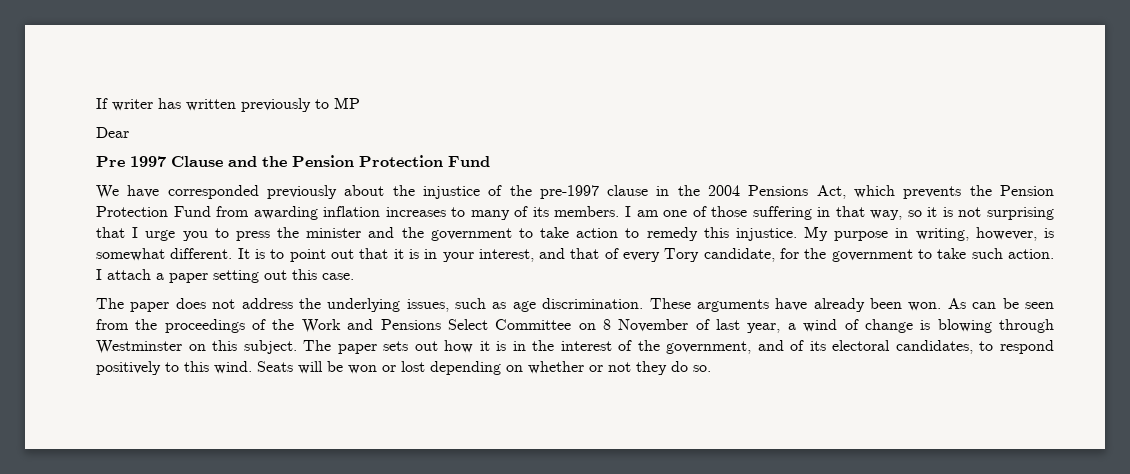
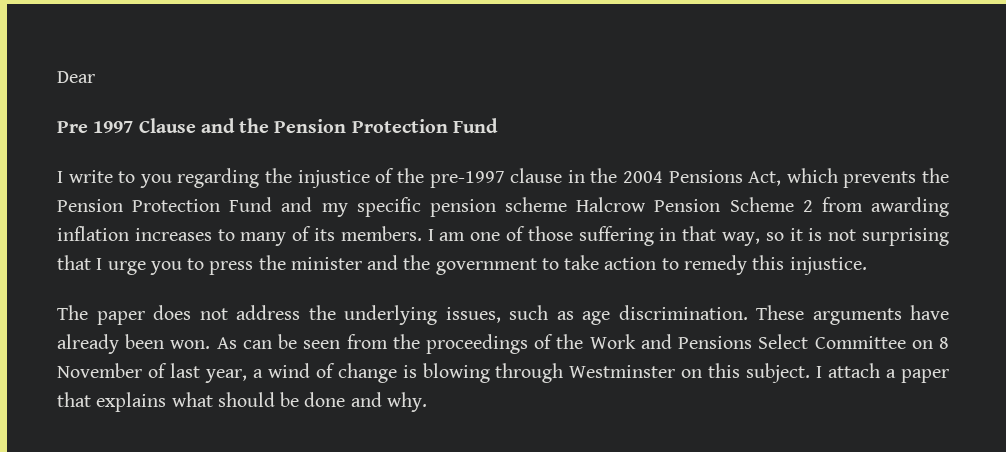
- If writer has written previously to MP
- We have corresponded previously about the injustice of the pre-1997 clause in the 2004 Pensions Act, which prevents the Pension Protection Fund from awarding inflation increases to many of its members.
+ I write to you regarding the injustice of the pre-1997 clause in the 2004 Pensions Act, which prevents the Pension Protection Fund and my specific pension scheme Halcrow Pension Scheme 2 from awarding inflation increases to many of its members.
- My purpose in writing, however, is somewhat different. It is to point out that it is in your interest, and that of every Tory candidate, for the government to take such action. I attach a paper setting out this case.
- The paper sets out how it is in the interest of the government, and of its electoral candidates, to respond positively to this wind. Seats will be won or lost depending on whether or not they do so.
+ I attach a paper that explains what should be done and why.

